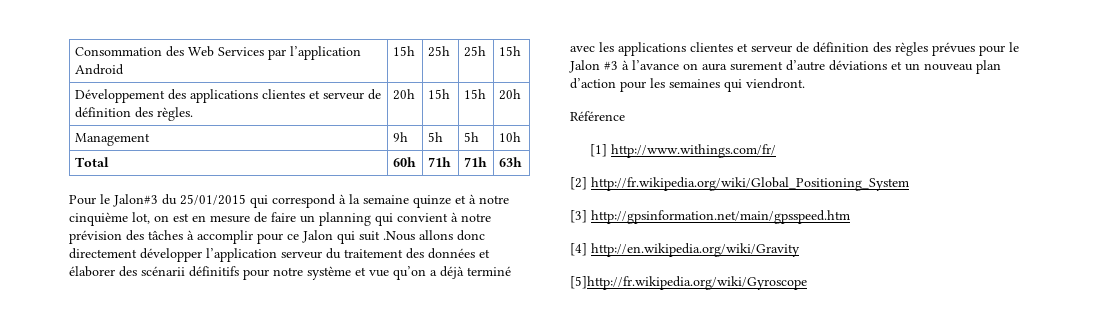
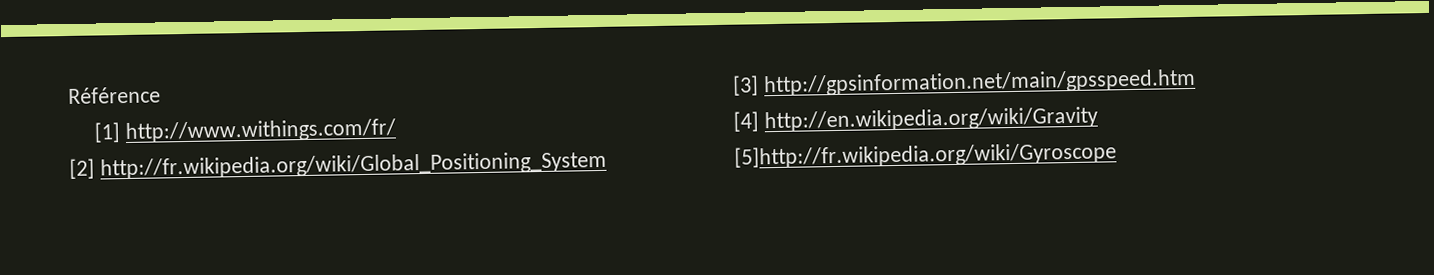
- Consommation des Web Services par l’application Android | 15h | 25h | 25h | 15h
- Développement des applications clientes et serveur de définition des règles. | 20h | 15h | 15h | 20h
- Management | 9h | 5h | 5h | 10h
- Total | 60h | 71h | 71h | 63h
- Pour le Jalon#3 du 25/01/2015 qui correspond à la semaine quinze et à notre cinquième lot, on est en mesure de faire un planning qui convient à notre prévision des tâches à accomplir pour ce Jalon qui suit .Nous allons donc directement développer l’application serveur du traitement des données et élaborer des scénarii définitifs pour notre système et vue qu’on a déjà terminé avec les applications clientes et serveur de définition des règles prévues pour le Jalon #3 à l’avance on aura surement d’autre déviations et un nouveau plan d’action pour les semaines qui viendront.

